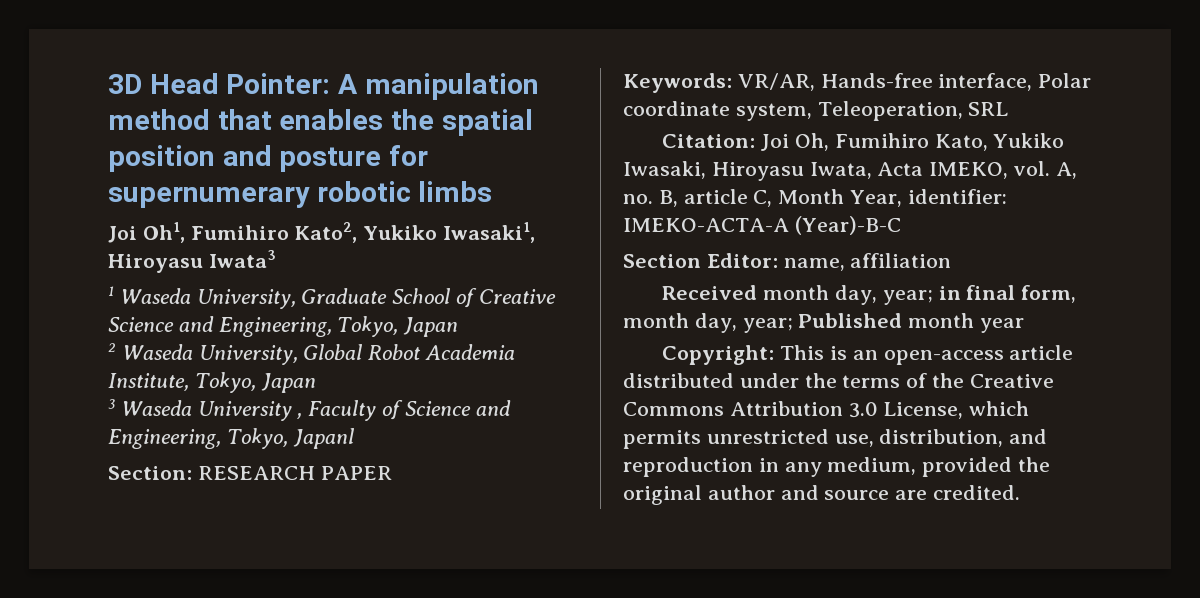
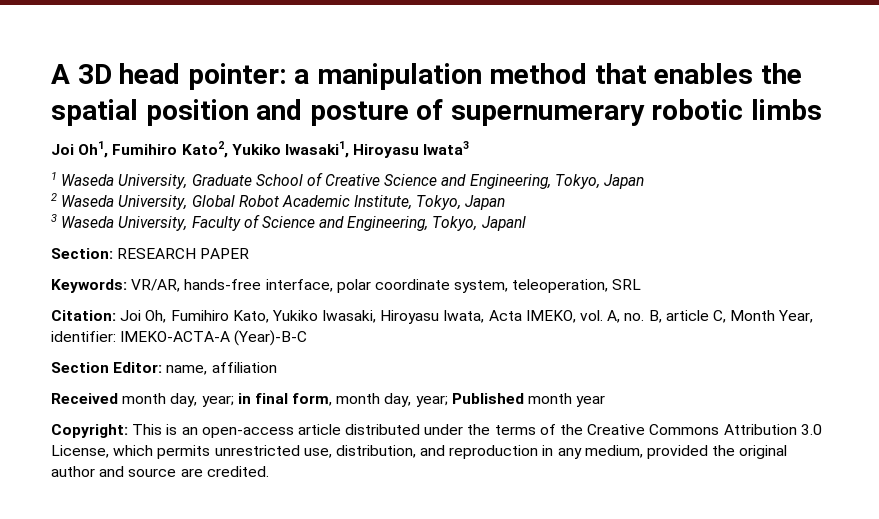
- 3D Head Pointer: A manipulation method that enables the spatial position and posture for supernumerary robotic limbs
+ A 3D head pointer: a manipulation method that enables the spatial position and posture of supernumerary robotic limbs
- 2 Waseda University, Global Robot Academia Institute, Tokyo, Japan
+ 2 Waseda University, Global Robot Academic Institute, Tokyo, Japan
- 3 Waseda University , Faculty of Science and Engineering, Tokyo, Japanl
+ 3 Waseda University, Faculty of Science and Engineering, Tokyo, Japanl
- Keywords: VR/AR, Hands-free interface, Polar coordinate system, Teleoperation, SRL
+ Keywords: VR/AR, hands-free interface, polar coordinate system, teleoperation, SRL

